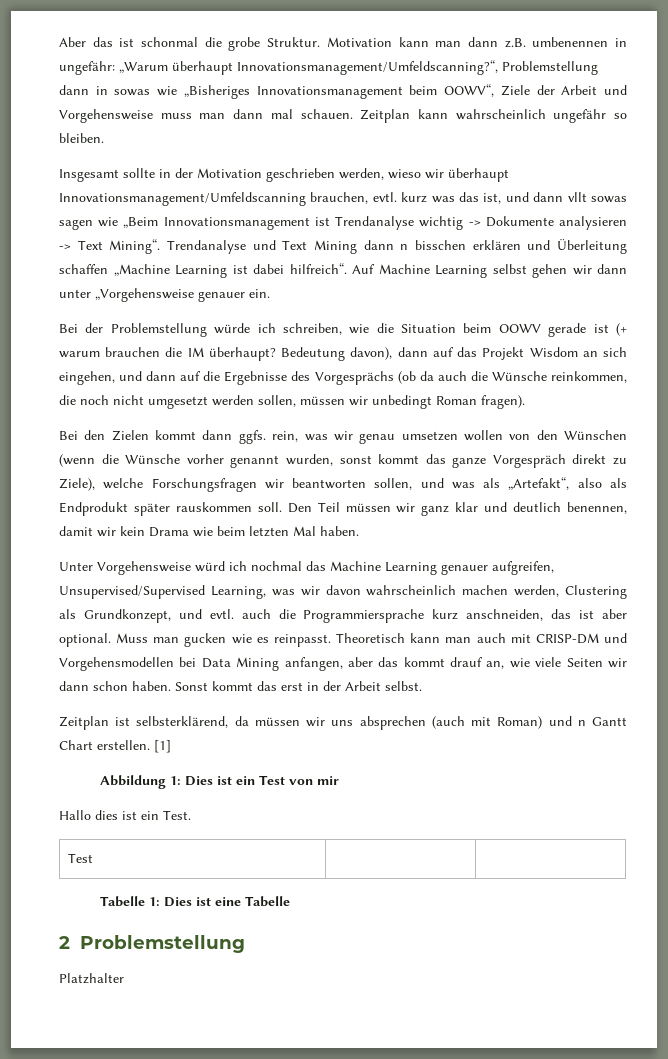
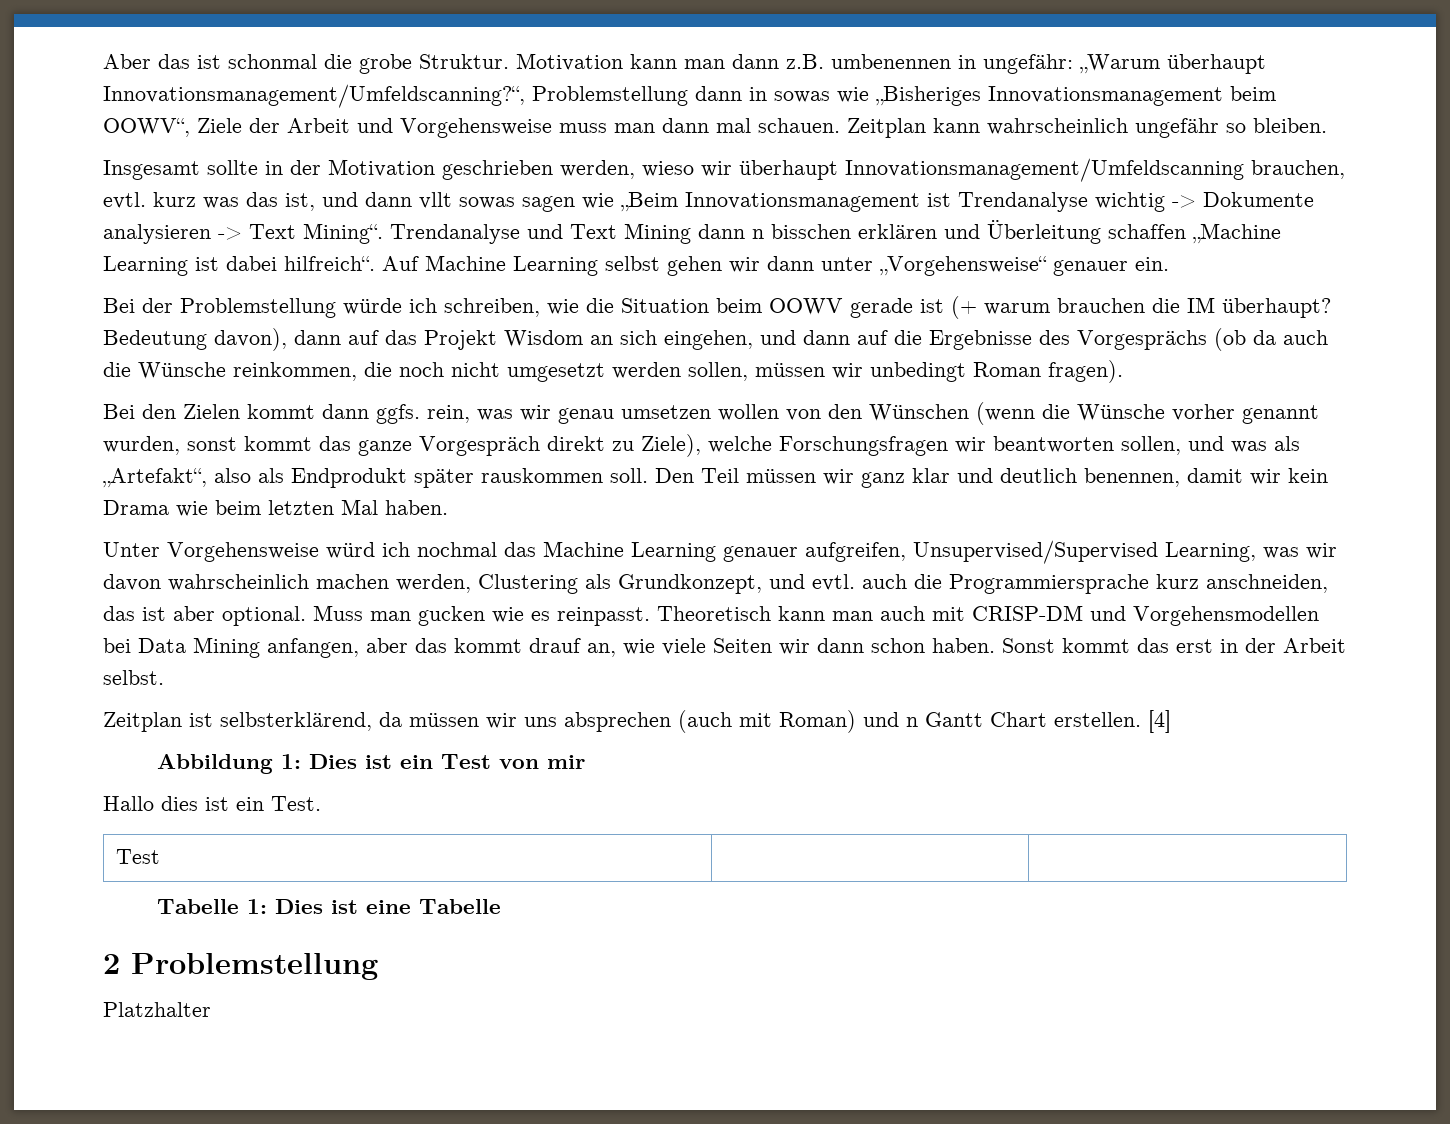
- Auf Machine Learning selbst gehen wir dann unter „Vorgehensweise genauer ein.
+ Auf Machine Learning selbst gehen wir dann unter „Vorgehensweise“ genauer ein.
- [1]
+ [4]

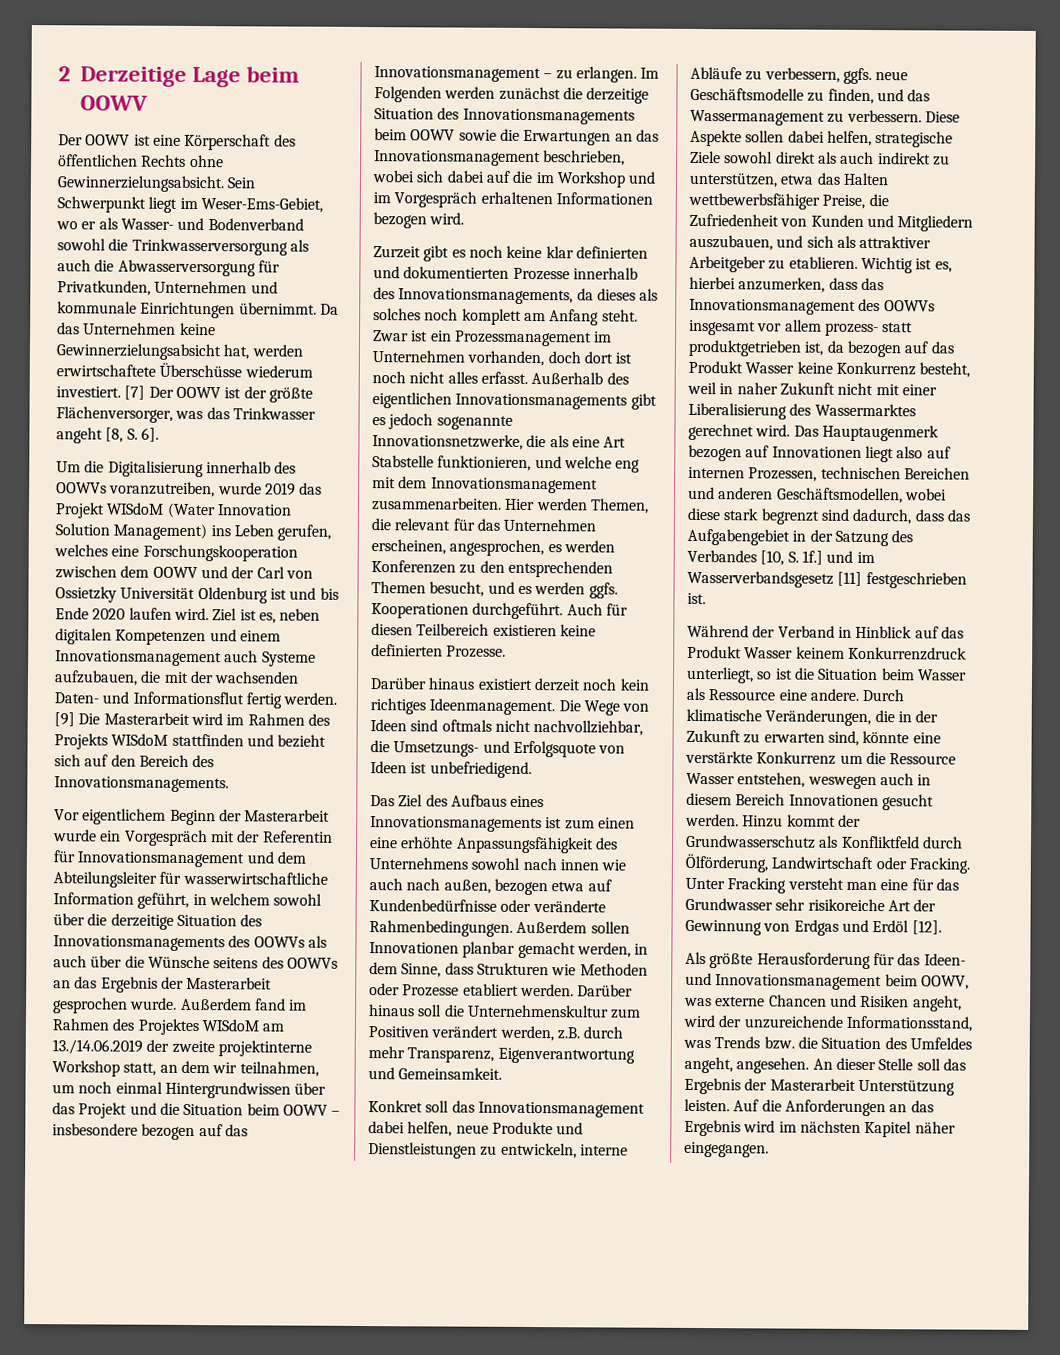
- Aber das ist schonmal die grobe Struktur. Motivation kann man dann z.B. umbenennen in ungefähr: „Warum überhaupt Innovationsmanagement/Umfeldscanning?“, Problemstellung dann in sowas wie „Bisheriges Innovationsmanagement beim OOWV“, Ziele der Arbeit und Vorgehensweise muss man dann mal schauen. Zeitplan kann wahrscheinlich ungefähr so bleiben.
- Insgesamt sollte in der Motivation geschrieben werden, wieso wir überhaupt Innovationsmanagement/Umfeldscanning brauchen, evtl. kurz was das ist, und dann vllt sowas sagen wie „Beim Innovationsmanagement ist Trendanalyse wichtig -> Dokumente analysieren -> Text Mining“. Trendanalyse und Text Mining dann n bisschen erklären und Überleitung schaffen „Machine Learning ist dabei hilfreich“. Auf Machine Learning selbst gehen wir dann unter „Vorgehensweise“ genauer ein.
- Bei der Problemstellung würde ich schreiben, wie die Situation beim OOWV gerade ist (+ warum brauchen die IM überhaupt? Bedeutung davon), dann auf das Projekt Wisdom an sich eingehen, und dann auf die Ergebnisse des Vorgesprächs (ob da auch die Wünsche reinkommen, die noch nicht umgesetzt werden sollen, müssen wir unbedingt Roman fragen).
- Bei den Zielen kommt dann ggfs. rein, was wir genau umsetzen wollen von den Wünschen (wenn die Wünsche vorher genannt wurden, sonst kommt das ganze Vorgespräch direkt zu Ziele), welche Forschungsfragen wir beantworten sollen, und was als „Artefakt“, also als Endprodukt später rauskommen soll. Den Teil müssen wir ganz klar und deutlich benennen, damit wir kein Drama wie beim letzten Mal haben.
- Unter Vorgehensweise würd ich nochmal das Machine Learning genauer aufgreifen, Unsupervised/Supervised Learning, was wir davon wahrscheinlich machen werden, Clustering als Grundkonzept, und evtl. auch die Programmiersprache kurz anschneiden, das ist aber optional. Muss man gucken wie es reinpasst. Theoretisch kann man auch mit CRISP-DM und Vorgehensmodellen bei Data Mining anfangen, aber das kommt drauf an, wie viele Seiten wir dann schon haben. Sonst kommt das erst in der Arbeit selbst.
- Zeitplan ist selbsterklärend, da müssen wir uns absprechen (auch mit Roman) und n Gantt Chart erstellen. [4]
- Abbildung 1: Dies ist ein Test von mir
- Hallo dies ist ein Test.
- Test | |
- Tabelle 1: Dies ist eine Tabelle
- 2 Problemstellung
- Platzhalter
+ 2 Derzeitige Lage beim OOWV
+ Der OOWV ist eine Körperschaft des öffentlichen Rechts ohne Gewinnerzielungsabsicht. Sein Schwerpunkt liegt im Weser-Ems-Gebiet, wo er als Wasser- und Bodenverband sowohl die Trinkwasserversorgung als auch die Abwasserversorgung für Privatkunden, Unternehmen und kommunale Einrichtungen übernimmt. Da das Unternehmen keine Gewinnerzielungsabsicht hat, werden erwirtschaftete Überschüsse wiederum investiert. [7] Der OOWV ist der größte Flächenversorger, was das Trinkwasser angeht [8, S. 6].
+ Um die Digitalisierung innerhalb des OOWVs voranzutreiben, wurde 2019 das Projekt WISdoM (Water Innovation Solution Management) ins Leben gerufen, welches eine Forschungskooperation zwischen dem OOWV und der Carl von Ossietzky Universität Oldenburg ist und bis Ende 2020 laufen wird. Ziel ist es, neben digitalen Kompetenzen und einem Innovationsmanagement auch Systeme aufzubauen, die mit der wachsenden Daten- und Informationsflut fertig werden. [9] Die Masterarbeit wird im Rahmen des Projekts WISdoM stattfinden und bezieht sich auf den Bereich des Innovationsmanagements.
+ Vor eigentlichem Beginn der Masterarbeit wurde ein Vorgespräch mit der Referentin für Innovationsmanagement und dem Abteilungsleiter für wasserwirtschaftliche Information geführt, in welchem sowohl über die derzeitige Situation des Innovationsmanagements des OOWVs als auch über die Wünsche seitens des OOWVs an das Ergebnis der Masterarbeit gesprochen wurde. Außerdem fand im Rahmen des Projektes WISdoM am 13./14.06.2019 der zweite projektinterne Workshop statt, an dem wir teilnahmen, um noch einmal Hintergrundwissen über das Projekt und die Situation beim OOWV – insbesondere bezogen auf das Innovationsmanagement – zu erlangen. Im Folgenden werden zunächst die derzeitige Situation des Innovationsmanagements beim OOWV sowie die Erwartungen an das Innovationsmanagement beschrieben, wobei sich dabei auf die im Workshop und im Vorgespräch erhaltenen Informationen bezogen wird.
+ Zurzeit gibt es noch keine klar definierten und dokumentierten Prozesse innerhalb des Innovationsmanagements, da dieses als solches noch komplett am Anfang steht. Zwar ist ein Prozessmanagement im Unternehmen vorhanden, doch dort ist noch nicht alles erfasst. Außerhalb des eigentlichen Innovationsmanagements gibt es jedoch sogenannte Innovationsnetzwerke, die als eine Art Stabstelle funktionieren, und welche eng mit dem Innovationsmanagement zusammenarbeiten. Hier werden Themen, die relevant für das Unternehmen erscheinen, angesprochen, es werden Konferenzen zu den entsprechenden Themen besucht, und es werden ggfs. Kooperationen durchgeführt. Auch für diesen Teilbereich existieren keine definierten Prozesse.
+ Darüber hinaus existiert derzeit noch kein richtiges Ideenmanagement. Die Wege von Ideen sind oftmals nicht nachvollziehbar, die Umsetzungs- und Erfolgsquote von Ideen ist unbefriedigend.
+ Das Ziel des Aufbaus eines Innovationsmanagements ist zum einen eine erhöhte Anpassungsfähigkeit des Unternehmens sowohl nach innen wie auch nach außen, bezogen etwa auf Kundenbedürfnisse oder veränderte Rahmenbedingungen. Außerdem sollen Innovationen planbar gemacht werden, in dem Sinne, dass Strukturen wie Methoden oder Prozesse etabliert werden. Darüber hinaus soll die Unternehmenskultur zum Positiven verändert werden, z.B. durch mehr Transparenz, Eigenverantwortung und Gemeinsamkeit.
+ Konkret soll das Innovationsmanagement dabei helfen, neue Produkte und Dienstleistungen zu entwickeln, interne Abläufe zu verbessern, ggfs. neue Geschäftsmodelle zu finden, und das Wassermanagement zu verbessern. Diese Aspekte sollen dabei helfen, strategische Ziele sowohl direkt als auch indirekt zu unterstützen, etwa das Halten wettbewerbsfähiger Preise, die Zufriedenheit von Kunden und Mitgliedern auszubauen, und sich als attraktiver Arbeitgeber zu etablieren. Wichtig ist es, hierbei anzumerken, dass das Innovationsmanagement des OOWVs insgesamt vor allem prozess- statt produktgetrieben ist, da bezogen auf das Produkt Wasser keine Konkurrenz besteht, weil in naher Zukunft nicht mit einer Liberalisierung des Wassermarktes gerechnet wird. Das Hauptaugenmerk bezogen auf Innovationen liegt also auf internen Prozessen, technischen Bereichen und anderen Geschäftsmodellen, wobei diese stark begrenzt sind dadurch, dass das Aufgabengebiet in der Satzung des Verbandes [10, S. 1f.] und im Wasserverbandsgesetz [11] festgeschrieben ist.
+ Während der Verband in Hinblick auf das Produkt Wasser keinem Konkurrenzdruck unterliegt, so ist die Situation beim Wasser als Ressource eine andere. Durch klimatische Veränderungen, die in der Zukunft zu erwarten sind, könnte eine verstärkte Konkurrenz um die Ressource Wasser entstehen, weswegen auch in diesem Bereich Innovationen gesucht werden. Hinzu kommt der Grundwasserschutz als Konfliktfeld durch Ölförderung, Landwirtschaft oder Fracking. Unter Fracking versteht man eine für das Grundwasser sehr risikoreiche Art der Gewinnung von Erdgas und Erdöl [12].
+ Als größte Herausforderung für das Ideen- und Innovationsmanagement beim OOWV, was externe Chancen und Risiken angeht, wird der unzureichende Informationsstand, was Trends bzw. die Situation des Umfeldes angeht, angesehen. An dieser Stelle soll das Ergebnis der Masterarbeit Unterstützung leisten. Auf die Anforderungen an das Ergebnis wird im nächsten Kapitel näher eingegangen.

